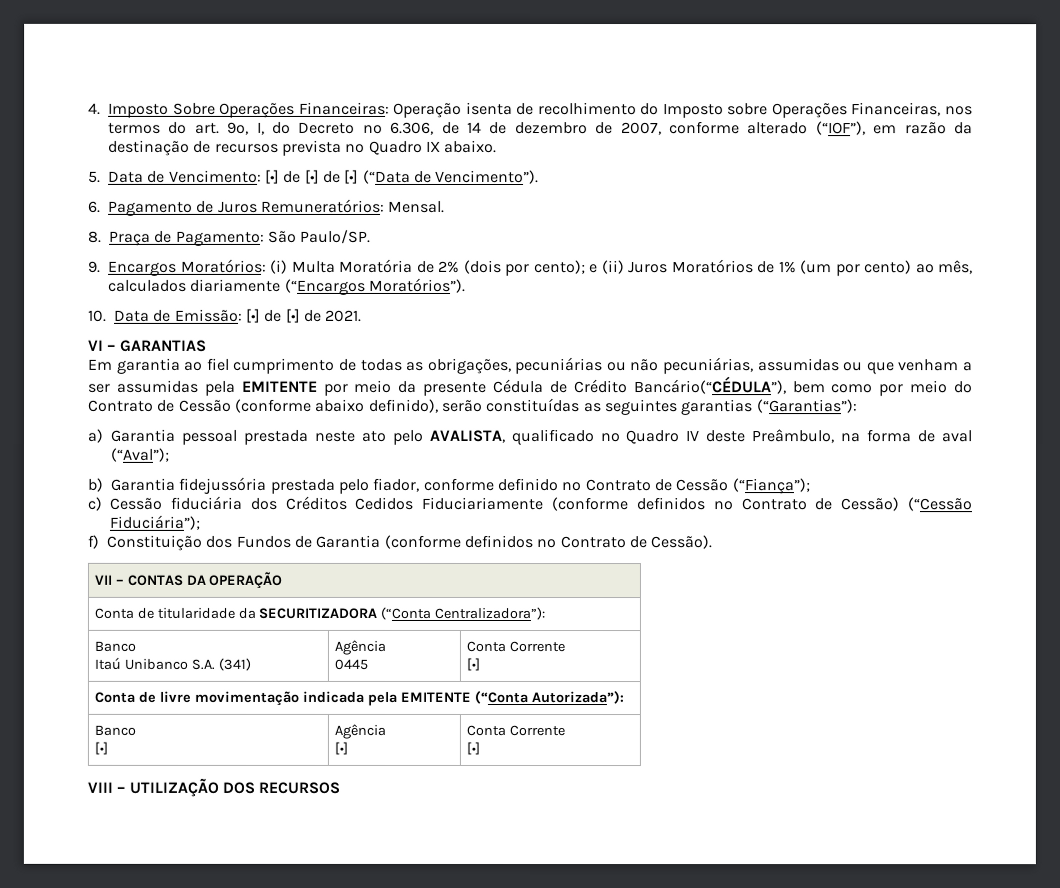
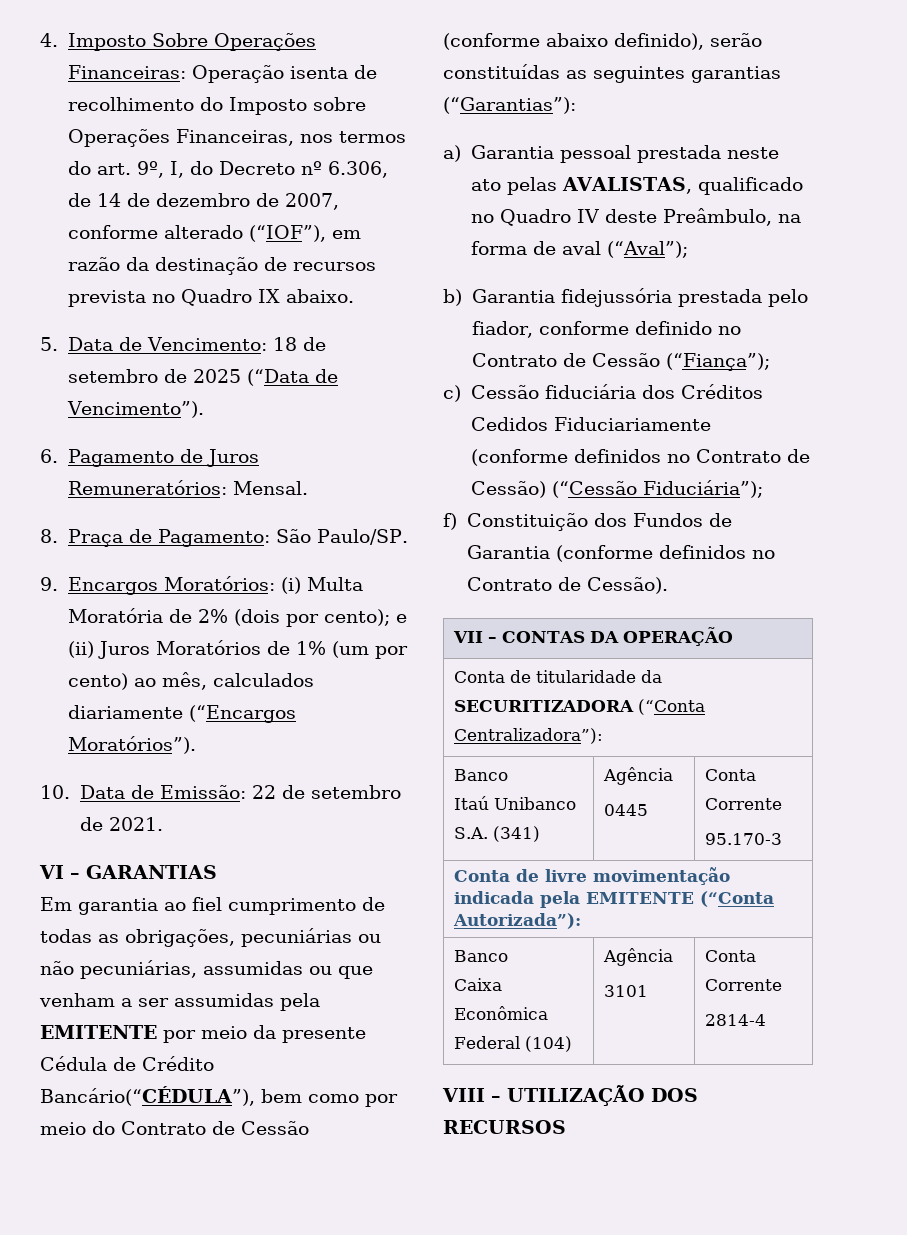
- 5. Data de Vencimento: [•] de [•] de [•] (“Data de Vencimento”).
+ 5. Data de Vencimento: 18 de setembro de 2025 (“Data de Vencimento”).
- 10. Data de Emissão: [•] de [•] de 2021.
+ 10. Data de Emissão: 22 de setembro de 2021.
- a) Garantia pessoal prestada neste ato pelo AVALISTA, qualificado no Quadro IV deste Preâmbulo, na forma de aval (“Aval”);
+ a) Garantia pessoal prestada neste ato pelas AVALISTAS, qualificado no Quadro IV deste Preâmbulo, na forma de aval (“Aval”);
  Conta de titularidade da SECURITIZADORA (“Conta Centralizadora”):
  Banco
  Itaú Unibanco S.A. (341) | Agência
  0445 | Conta Corrente
- [•]
+ 95.170-3
  Conta de livre movimentação indicada pela EMITENTE (“Conta Autorizada”):
  Banco
- [•] | Agência
- [•] | Conta Corrente
- [•]
+ Caixa Econômica Federal (104) | Agência
+ 3101 | Conta Corrente
+ 2814-4

